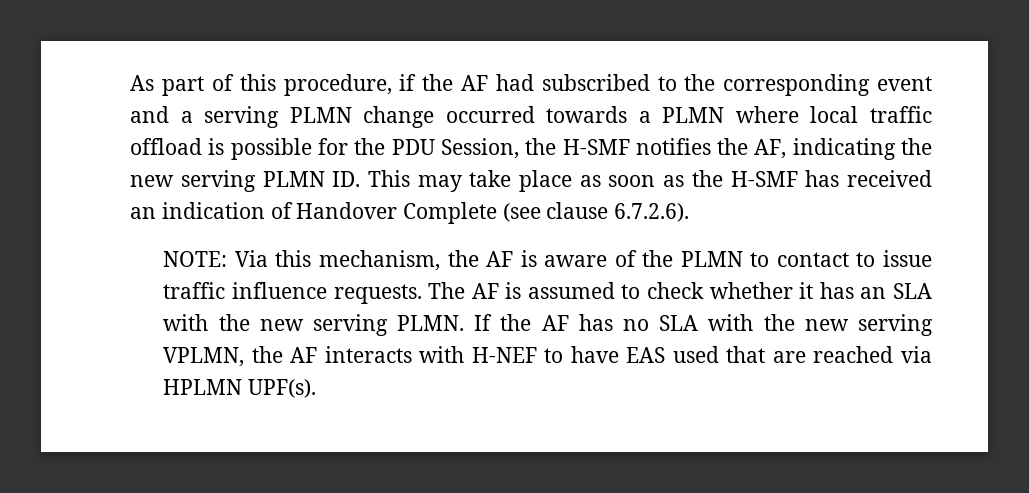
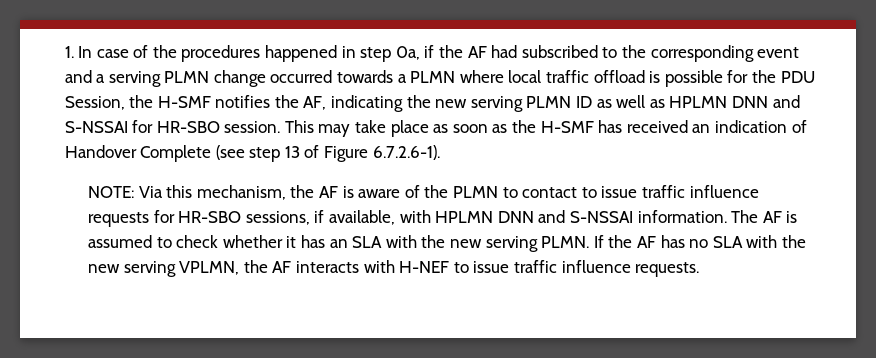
- As part of this procedure, if the AF had subscribed to the corresponding event and a serving PLMN change occurred towards a PLMN where local traffic offload is possible for the PDU Session, the H-SMF notifies the AF, indicating the new serving PLMN ID. This may take place as soon as the H-SMF has received an indication of Handover Complete (see clause 6.7.2.6).
+ 1. In case of the procedures happened in step 0a, if the AF had subscribed to the corresponding event and a serving PLMN change occurred towards a PLMN where local traffic offload is possible for the PDU Session, the H-SMF notifies the AF, indicating the new serving PLMN ID as well as HPLMN DNN and S-NSSAI for HR-SBO session. This may take place as soon as the H-SMF has received an indication of Handover Complete (see step 13 of Figure 6.7.2.6-1).
- NOTE: Via this mechanism, the AF is aware of the PLMN to contact to issue traffic influence requests.
+ NOTE: Via this mechanism, the AF is aware of the PLMN to contact to issue traffic influence requests for HR-SBO sessions, if available, with HPLMN DNN and S-NSSAI information.
- If the AF has no SLA with the new serving VPLMN, the AF interacts with H-NEF to have EAS used that are reached via HPLMN UPF(s).
+ If the AF has no SLA with the new serving VPLMN, the AF interacts with H-NEF to issue traffic influence requests.

